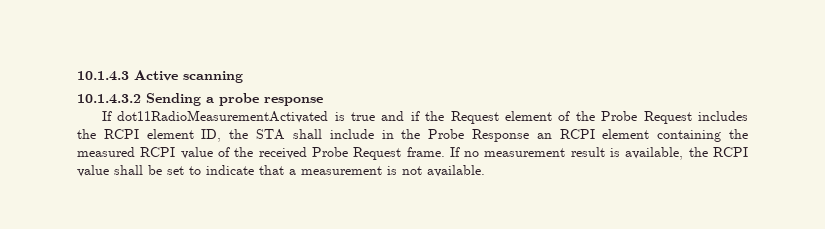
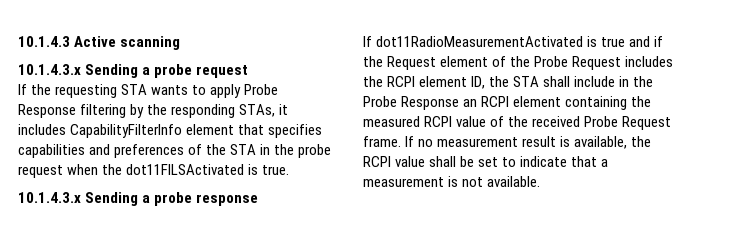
- 10.1.4.3.2 Sending a probe response
+ 10.1.4.3.x Sending a probe request
+ If the requesting STA wants to apply Probe Response filtering by the responding STAs, it includes CapabilityFilterInfo element that specifies capabilities and preferences of the STA in the probe request when the dot11FILSActivated is true.
+ 10.1.4.3.x Sending a probe response

